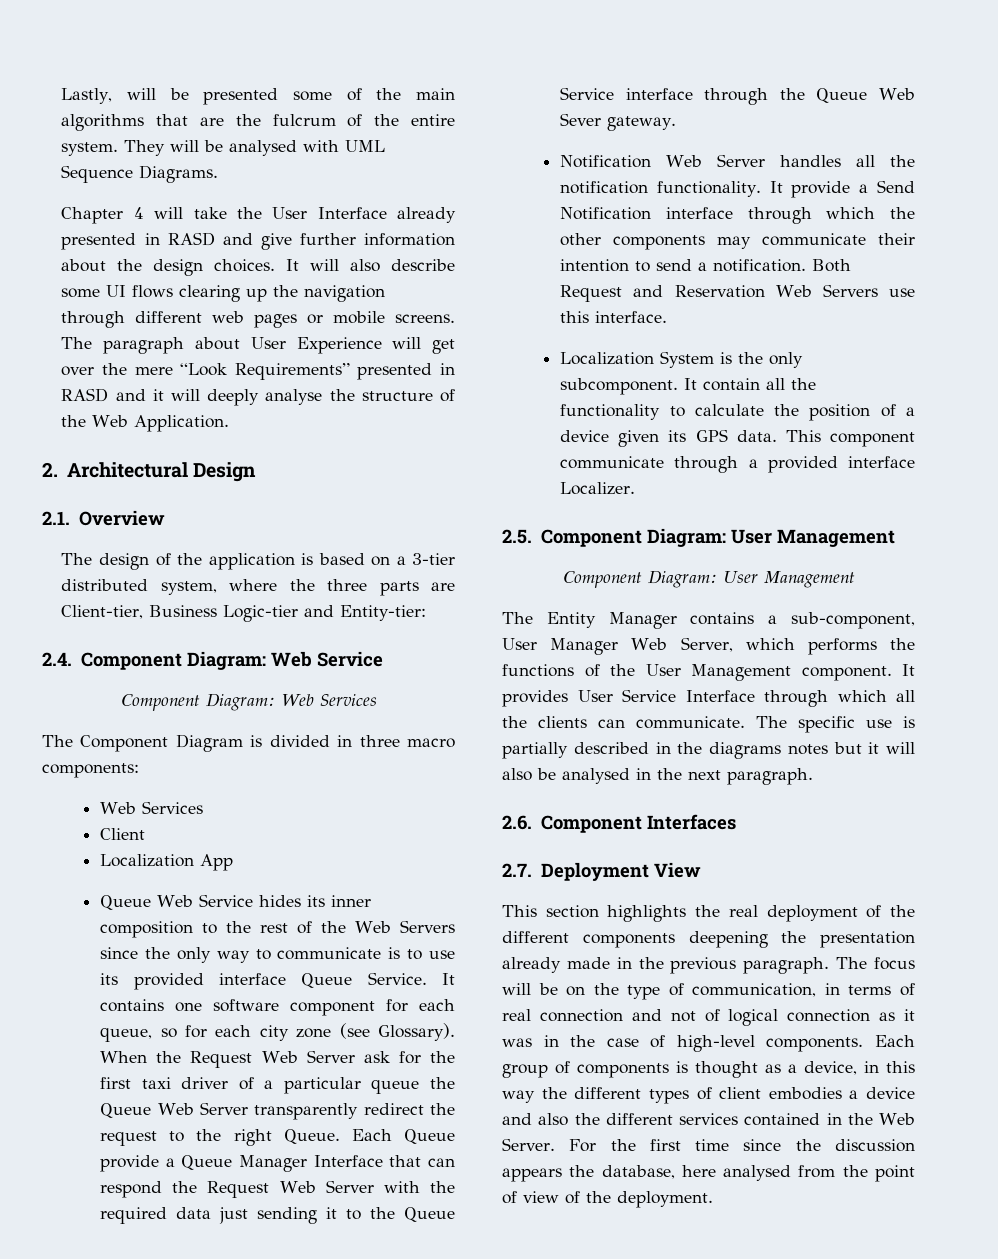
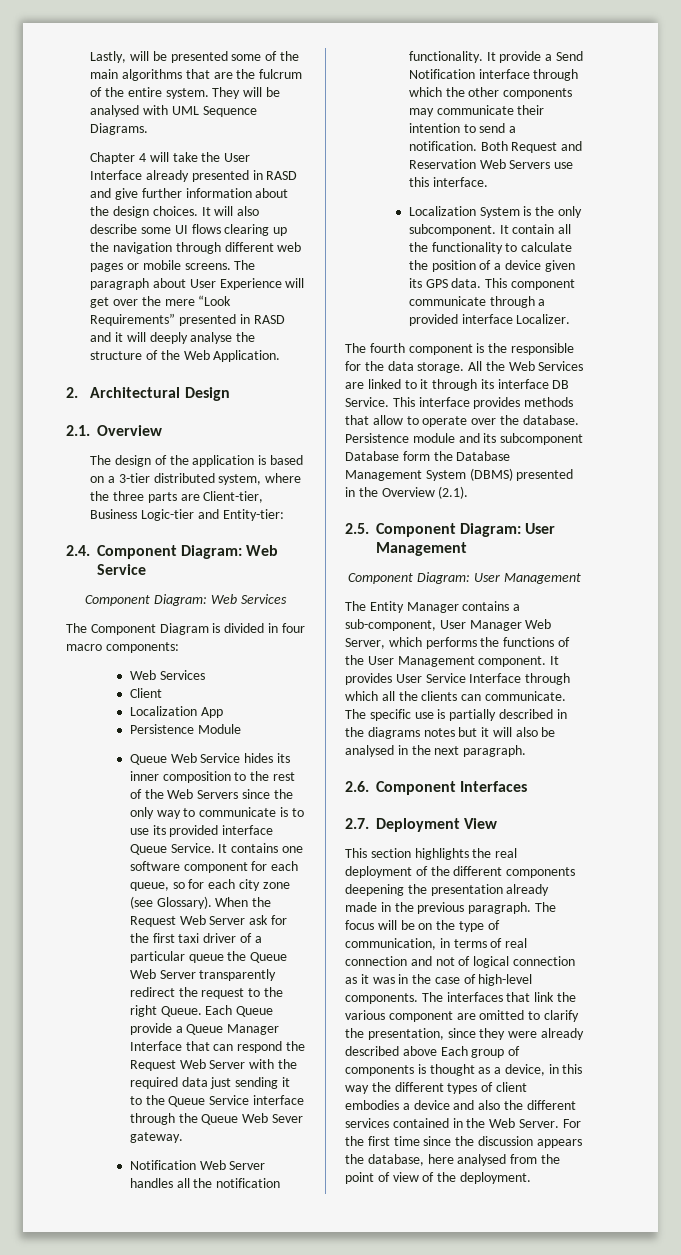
- The Component Diagram is divided in three macro components:
+ The Component Diagram is divided in four macro components:
+ Persistence Module
+ The fourth component is the responsible for the data storage. All the Web Services are linked to it through its interface DB Service. This interface provides methods that allow to operate over the database. Persistence module and its subcomponent Database form the Database Management System (DBMS) presented in the Overview (2.1).
- Each group of components is thought as a device, in this way the different types of client embodies a device and also the different services contained in the Web Server.
+ The interfaces that link the various component are omitted to clarify the presentation, since they were already described above Each group of components is thought as a device, in this way the different types of client embodies a device and also the different services contained in the Web Server.

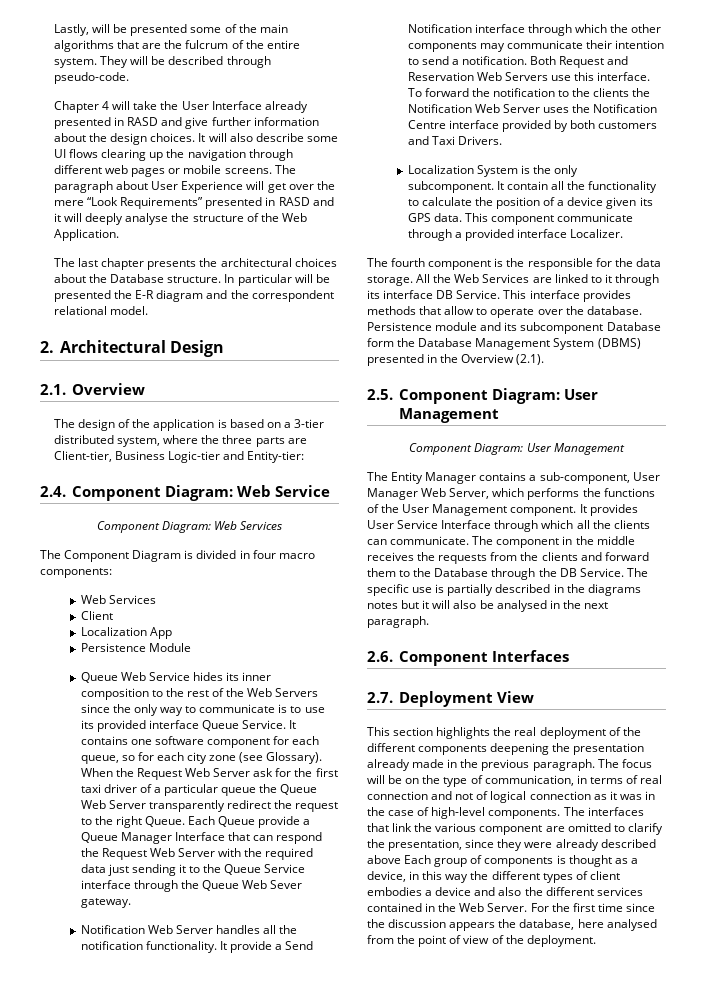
- They will be analysed with UML Sequence Diagrams.
+ They will be described through pseudo-code.
+ The last chapter presents the architectural choices about the Database structure. In particular will be presented the E-R diagram and the correspondent relational model.
+ To forward the notification to the clients the Notification Web Server uses the Notification Centre interface provided by both customers and Taxi Drivers.
- The specific use is partially described in the diagrams notes but it will also be analysed in the next paragraph.
+ The component in the middle receives the requests from the clients and forward them to the Database through the DB Service. The specific use is partially described in the diagrams notes but it will also be analysed in the next paragraph.

